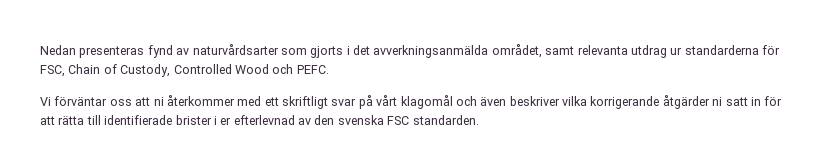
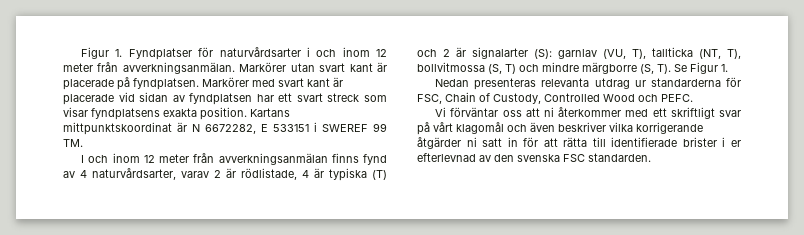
- Nedan presenteras fynd av naturvårdsarter som gjorts i det avverkningsanmälda området, samt relevanta utdrag ur standarderna för FSC, Chain of Custody, Controlled Wood och PEFC.
+ Figur 1. Fyndplatser för naturvårdsarter i och inom 12 meter från avverkningsanmälan. Markörer utan svart kant är placerade på fyndplatsen. Markörer med svart kant är placerade vid sidan av fyndplatsen har ett svart streck som visar fyndplatsens exakta position. Kartans mittpunktskoordinat är N 6672282, E 533151 i SWEREF 99 TM.
+ I och inom 12 meter från avverkningsanmälan finns fynd av 4 naturvårdsarter, varav 2 är rödlistade, 4 är typiska (T) och 2 är signalarter (S): garnlav (VU, T), tallticka (NT, T), bollvitmossa (S, T) och mindre märgborre (S, T). Se Figur 1.
+ Nedan presenteras relevanta utdrag ur standarderna för FSC, Chain of Custody, Controlled Wood och PEFC.

